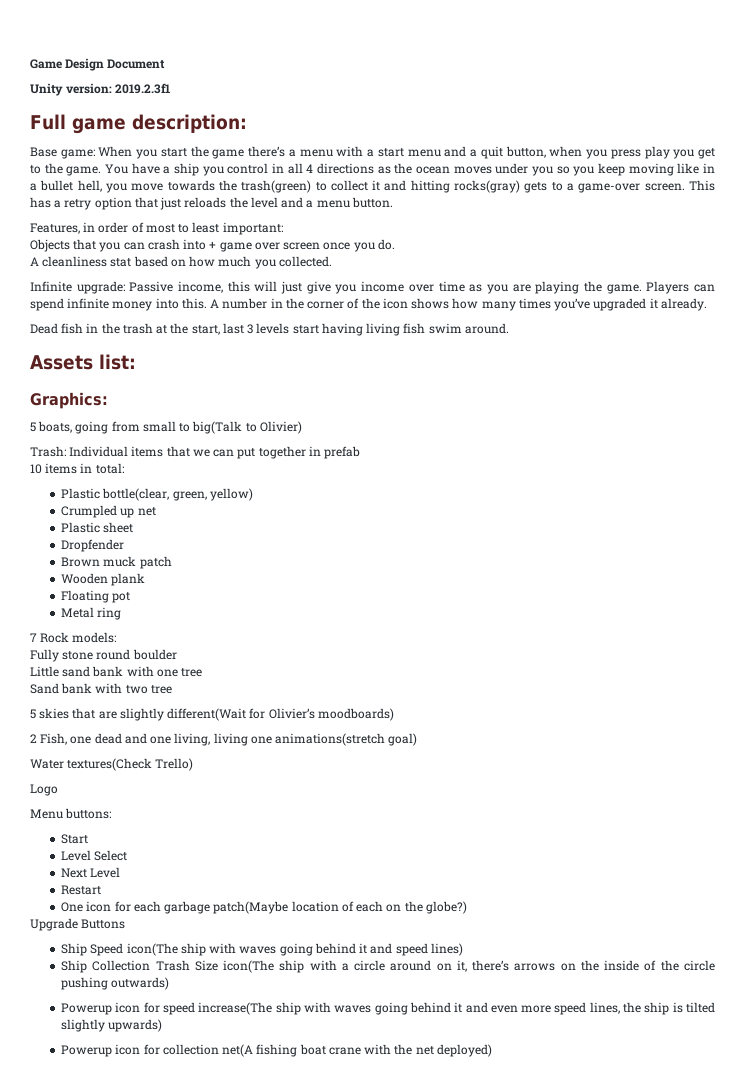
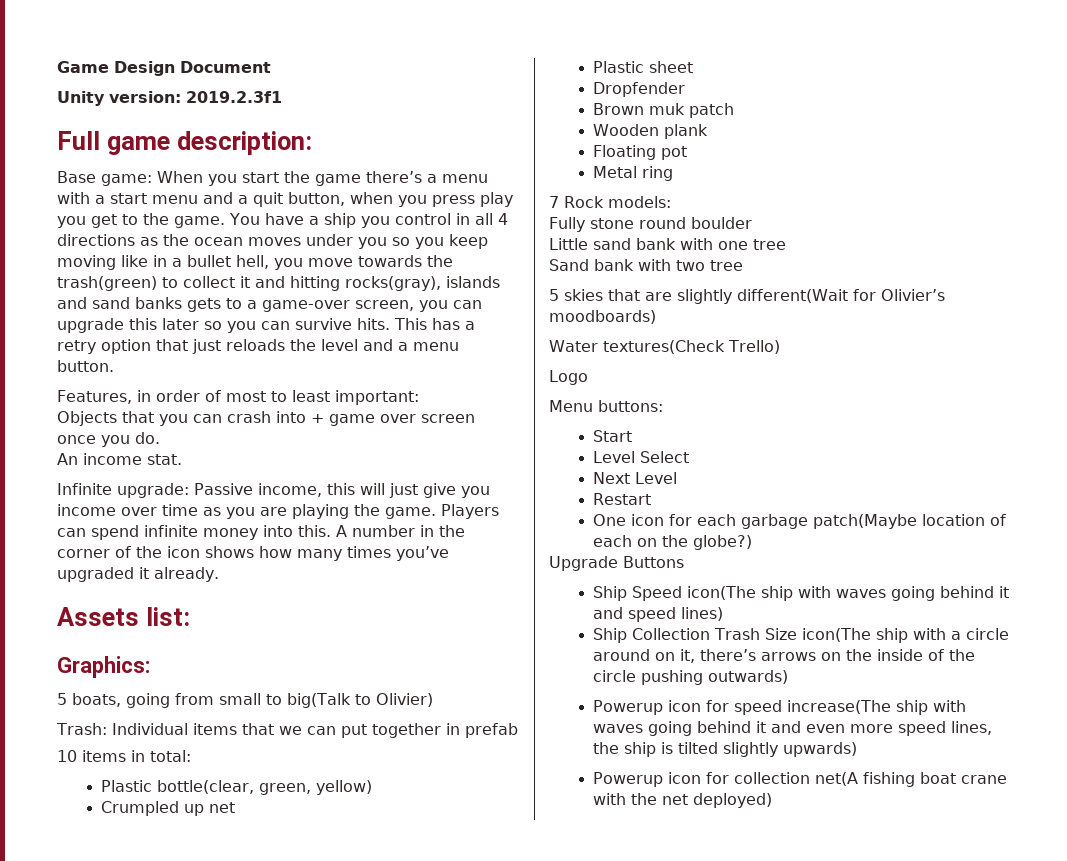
- You have a ship you control in all 4 directions as the ocean moves under you so you keep moving like in a bullet hell, you move towards the trash(green) to collect it and hitting rocks(gray) gets to a game-over screen.
+ You have a ship you control in all 4 directions as the ocean moves under you so you keep moving like in a bullet hell, you move towards the trash(green) to collect it and hitting rocks(gray), islands and sand banks gets to a game-over screen, you can upgrade this later so you can survive hits.
- A cleanliness stat based on how much you collected.
+ An income stat.
- Dead fish in the trash at the start, last 3 levels start having living fish swim around.
- Brown muck patch
+ Brown muk patch
- 2 Fish, one dead and one living, living one animations(stretch goal)

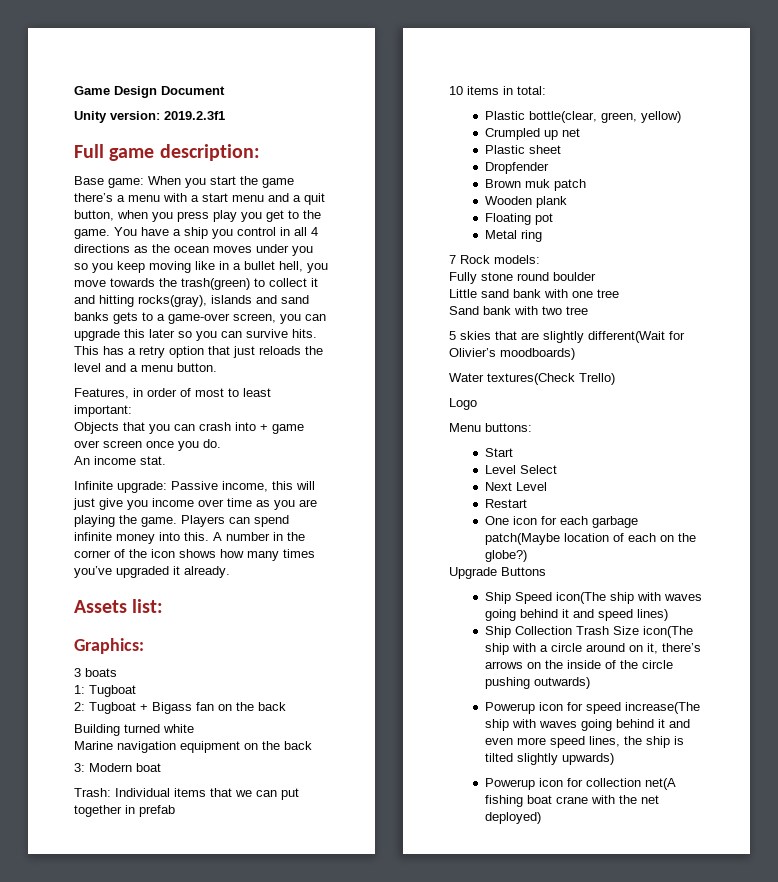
- 5 boats, going from small to big(Talk to Olivier)
+ 3 boats
+ 1: Tugboat
+ 2: Tugboat + Bigass fan on the back
+ Building turned white
+ Marine navigation equipment on the back
+ 3: Modern boat

